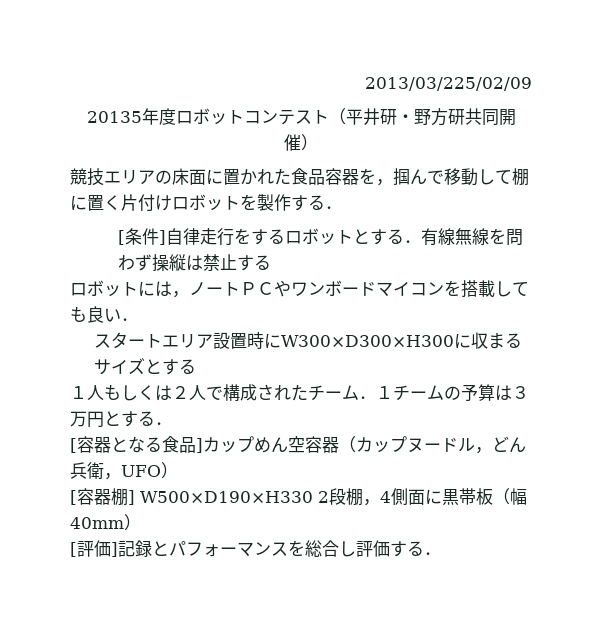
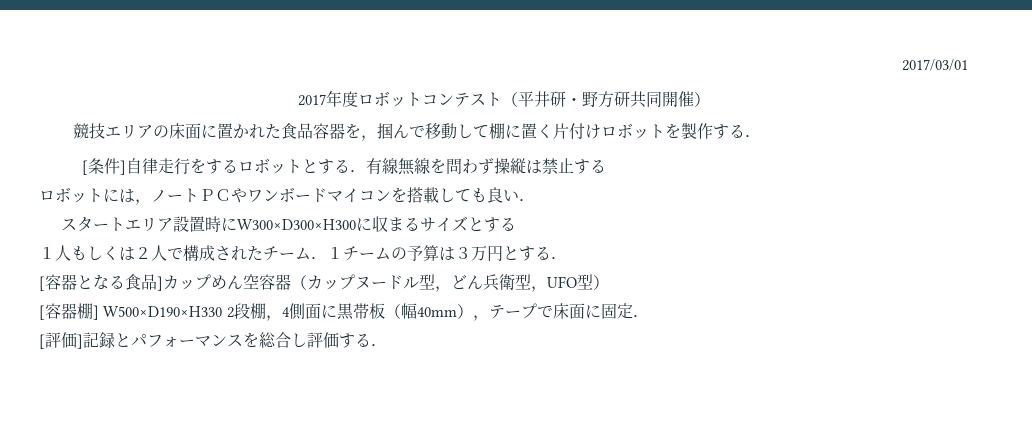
- 2013/03/225/02/09
- 20135年度ロボットコンテスト（平井研・野方研共同開催）
+ 2017/03/01
+ 2017年度ロボットコンテスト（平井研・野方研共同開催）
- [容器となる食品]カップめん空容器（カップヌードル，どん兵衛，UFO）
+ [容器となる食品]カップめん空容器（カップヌードル型，どん兵衛型，UFO型）
- [容器棚] W500×D190×H330 2段棚，4側面に黒帯板（幅40mm）
+ [容器棚] W500×D190×H330 2段棚，4側面に黒帯板（幅40mm），テープで床面に固定．

